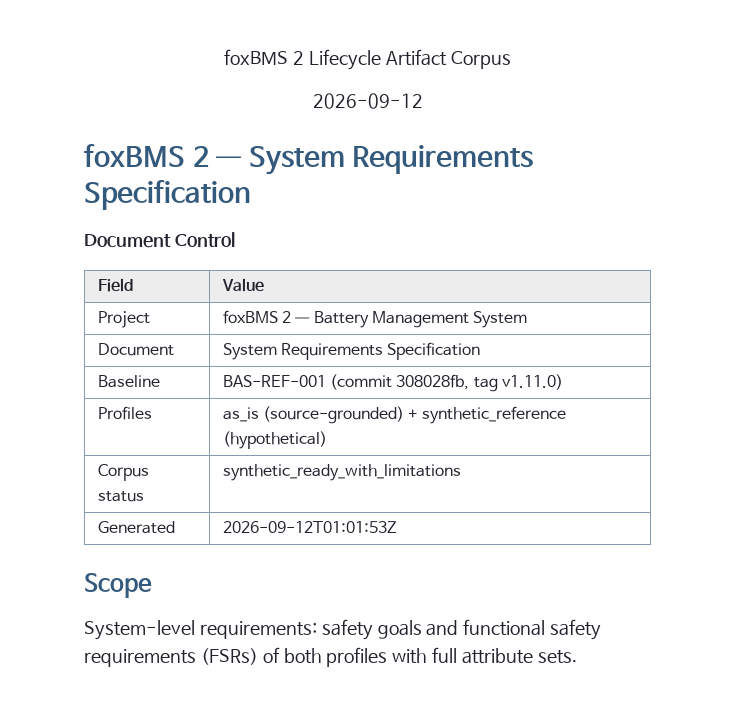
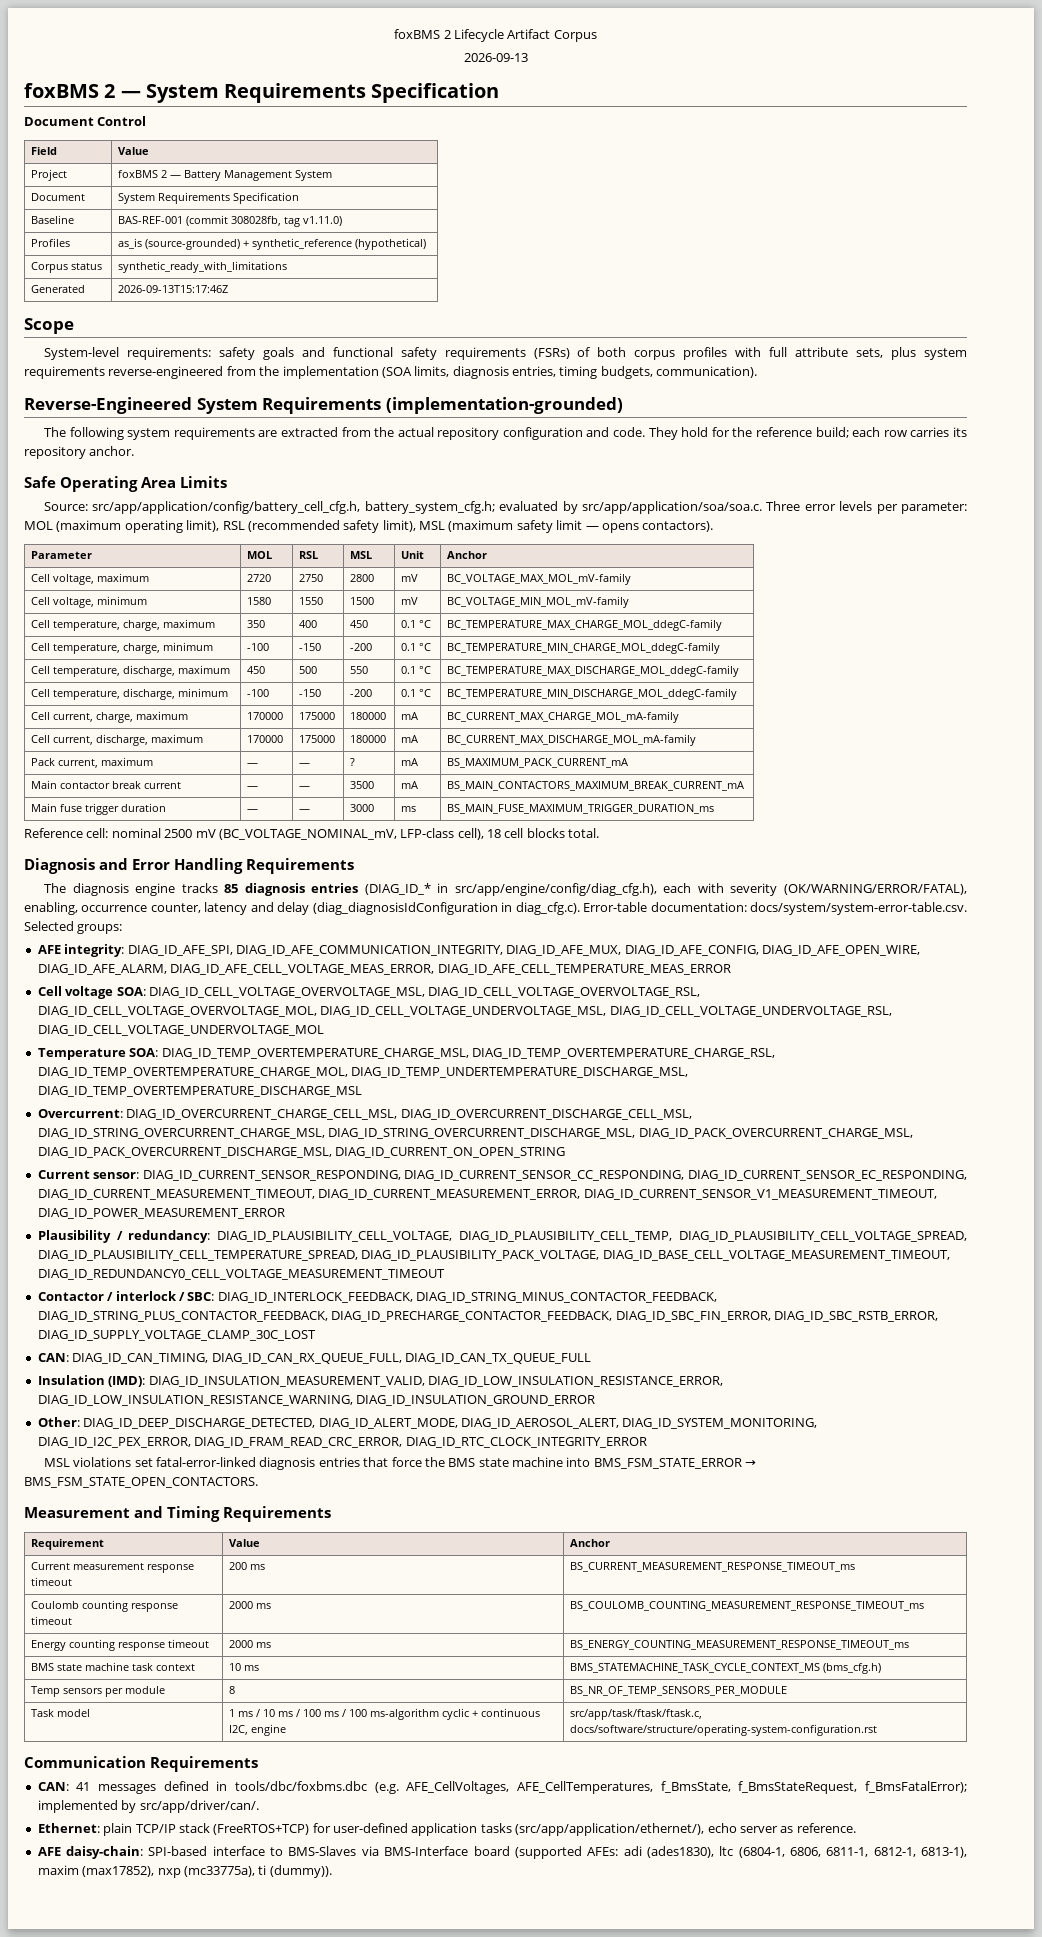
- 2026-09-12
+ 2026-09-13
- Generated | 2026-09-12T01:01:53Z
+ Generated | 2026-09-13T15:17:46Z
- System-level requirements: safety goals and functional safety requirements (FSRs) of both profiles with full attribute sets.
+ System-level requirements: safety goals and functional safety requirements (FSRs) of both corpus profiles with full attribute sets, plus system requirements reverse-engineered from the implementation (SOA limits, diagnosis entries, timing budgets, communication).
+ Reverse-Engineered System Requirements (implementation-grounded)
+ The following system requirements are extracted from the actual repository configuration and code. They hold for the reference build; each row carries its repository anchor.
+ Safe Operating Area Limits
+ Source: src/app/application/config/battery_cell_cfg.h, battery_system_cfg.h; evaluated by src/app/application/soa/soa.c. Three error levels per parameter: MOL (maximum operating limit), RSL (recommended safety limit), MSL (maximum safety limit — opens contactors).
+ Parameter | MOL | RSL | MSL | Unit | Anchor
+ Cell voltage, maximum | 2720 | 2750 | 2800 | mV | BC_VOLTAGE_MAX_MOL_mV-family
+ Cell voltage, minimum | 1580 | 1550 | 1500 | mV | BC_VOLTAGE_MIN_MOL_mV-family
+ Cell temperature, charge, maximum | 350 | 400 | 450 | 0.1 °C | BC_TEMPERATURE_MAX_CHARGE_MOL_ddegC-family
+ Cell temperature, charge, minimum | -100 | -150 | -200 | 0.1 °C | BC_TEMPERATURE_MIN_CHARGE_MOL_ddegC-family
+ Cell temperature, discharge, maximum | 450 | 500 | 550 | 0.1 °C | BC_TEMPERATURE_MAX_DISCHARGE_MOL_ddegC-family
+ Cell temperature, discharge, minimum | -100 | -150 | -200 | 0.1 °C | BC_TEMPERATURE_MIN_DISCHARGE_MOL_ddegC-family
+ Cell current, charge, maximum | 170000 | 175000 | 180000 | mA | BC_CURRENT_MAX_CHARGE_MOL_mA-family
+ Cell current, discharge, maximum | 170000 | 175000 | 180000 | mA | BC_CURRENT_MAX_DISCHARGE_MOL_mA-family
+ Pack current, maximum | — | — | ? | mA | BS_MAXIMUM_PACK_CURRENT_mA
+ Main contactor break current | — | — | 3500 | mA | BS_MAIN_CONTACTORS_MAXIMUM_BREAK_CURRENT_mA
+ Main fuse trigger duration | — | — | 3000 | ms | BS_MAIN_FUSE_MAXIMUM_TRIGGER_DURATION_ms
+ Reference cell: nominal 2500 mV (BC_VOLTAGE_NOMINAL_mV, LFP-class cell), 18 cell blocks total.
+ Diagnosis and Error Handling Requirements
+ The diagnosis engine tracks 85 diagnosis entries (DIAG_ID_* in src/app/engine/config/diag_cfg.h), each with severity (OK/WARNING/ERROR/FATAL), enabling, occurrence counter, latency and delay (diag_diagnosisIdConfiguration in diag_cfg.c). Error-table documentation: docs/system/system-error-table.csv. Selected groups:
+ AFE integrity: DIAG_ID_AFE_SPI, DIAG_ID_AFE_COMMUNICATION_INTEGRITY, DIAG_ID_AFE_MUX, DIAG_ID_AFE_CONFIG, DIAG_ID_AFE_OPEN_WIRE, DIAG_ID_AFE_ALARM, DIAG_ID_AFE_CELL_VOLTAGE_MEAS_ERROR, DIAG_ID_AFE_CELL_TEMPERATURE_MEAS_ERROR
+ Cell voltage SOA: DIAG_ID_CELL_VOLTAGE_OVERVOLTAGE_MSL, DIAG_ID_CELL_VOLTAGE_OVERVOLTAGE_RSL, DIAG_ID_CELL_VOLTAGE_OVERVOLTAGE_MOL, DIAG_ID_CELL_VOLTAGE_UNDERVOLTAGE_MSL, DIAG_ID_CELL_VOLTAGE_UNDERVOLTAGE_RSL, DIAG_ID_CELL_VOLTAGE_UNDERVOLTAGE_MOL
+ Temperature SOA: DIAG_ID_TEMP_OVERTEMPERATURE_CHARGE_MSL, DIAG_ID_TEMP_OVERTEMPERATURE_CHARGE_RSL, DIAG_ID_TEMP_OVERTEMPERATURE_CHARGE_MOL, DIAG_ID_TEMP_UNDERTEMPERATURE_DISCHARGE_MSL, DIAG_ID_TEMP_OVERTEMPERATURE_DISCHARGE_MSL
+ Overcurrent: DIAG_ID_OVERCURRENT_CHARGE_CELL_MSL, DIAG_ID_OVERCURRENT_DISCHARGE_CELL_MSL, DIAG_ID_STRING_OVERCURRENT_CHARGE_MSL, DIAG_ID_STRING_OVERCURRENT_DISCHARGE_MSL, DIAG_ID_PACK_OVERCURRENT_CHARGE_MSL, DIAG_ID_PACK_OVERCURRENT_DISCHARGE_MSL, DIAG_ID_CURRENT_ON_OPEN_STRING
+ Current sensor: DIAG_ID_CURRENT_SENSOR_RESPONDING, DIAG_ID_CURRENT_SENSOR_CC_RESPONDING, DIAG_ID_CURRENT_SENSOR_EC_RESPONDING, DIAG_ID_CURRENT_MEASUREMENT_TIMEOUT, DIAG_ID_CURRENT_MEASUREMENT_ERROR, DIAG_ID_CURRENT_SENSOR_V1_MEASUREMENT_TIMEOUT, DIAG_ID_POWER_MEASUREMENT_ERROR
+ Plausibility / redundancy: DIAG_ID_PLAUSIBILITY_CELL_VOLTAGE, DIAG_ID_PLAUSIBILITY_CELL_TEMP, DIAG_ID_PLAUSIBILITY_CELL_VOLTAGE_SPREAD, DIAG_ID_PLAUSIBILITY_CELL_TEMPERATURE_SPREAD, DIAG_ID_PLAUSIBILITY_PACK_VOLTAGE, DIAG_ID_BASE_CELL_VOLTAGE_MEASUREMENT_TIMEOUT, DIAG_ID_REDUNDANCY0_CELL_VOLTAGE_MEASUREMENT_TIMEOUT
+ Contactor / interlock / SBC: DIAG_ID_INTERLOCK_FEEDBACK, DIAG_ID_STRING_MINUS_CONTACTOR_FEEDBACK, DIAG_ID_STRING_PLUS_CONTACTOR_FEEDBACK, DIAG_ID_PRECHARGE_CONTACTOR_FEEDBACK, DIAG_ID_SBC_FIN_ERROR, DIAG_ID_SBC_RSTB_ERROR, DIAG_ID_SUPPLY_VOLTAGE_CLAMP_30C_LOST
+ CAN: DIAG_ID_CAN_TIMING, DIAG_ID_CAN_RX_QUEUE_FULL, DIAG_ID_CAN_TX_QUEUE_FULL
+ Insulation (IMD): DIAG_ID_INSULATION_MEASUREMENT_VALID, DIAG_ID_LOW_INSULATION_RESISTANCE_ERROR, DIAG_ID_LOW_INSULATION_RESISTANCE_WARNING, DIAG_ID_INSULATION_GROUND_ERROR
+ Other: DIAG_ID_DEEP_DISCHARGE_DETECTED, DIAG_ID_ALERT_MODE, DIAG_ID_AEROSOL_ALERT, DIAG_ID_SYSTEM_MONITORING, DIAG_ID_I2C_PEX_ERROR, DIAG_ID_FRAM_READ_CRC_ERROR, DIAG_ID_RTC_CLOCK_INTEGRITY_ERROR
+ MSL violations set fatal-error-linked diagnosis entries that force the BMS state machine into BMS_FSM_STATE_ERROR → BMS_FSM_STATE_OPEN_CONTACTORS.
+ Measurement and Timing Requirements
+ Requirement | Value | Anchor
+ Current measurement response timeout | 200 ms | BS_CURRENT_MEASUREMENT_RESPONSE_TIMEOUT_ms
+ Coulomb counting response timeout | 2000 ms | BS_COULOMB_COUNTING_MEASUREMENT_RESPONSE_TIMEOUT_ms
+ Energy counting response timeout | 2000 ms | BS_ENERGY_COUNTING_MEASUREMENT_RESPONSE_TIMEOUT_ms
+ BMS state machine task context | 10 ms | BMS_STATEMACHINE_TASK_CYCLE_CONTEXT_MS (bms_cfg.h)
+ Temp sensors per module | 8 | BS_NR_OF_TEMP_SENSORS_PER_MODULE
+ Task model | 1 ms / 10 ms / 100 ms / 100 ms-algorithm cyclic + continuous I2C, engine | src/app/task/ftask/ftask.c, docs/software/structure/operating-system-configuration.rst
+ Communication Requirements
+ CAN: 41 messages defined in tools/dbc/foxbms.dbc (e.g. AFE_CellVoltages, AFE_CellTemperatures, f_BmsState, f_BmsStateRequest, f_BmsFatalError); implemented by src/app/driver/can/.
+ Ethernet: plain TCP/IP stack (FreeRTOS+TCP) for user-defined application tasks (src/app/application/ethernet/), echo server as reference.
+ AFE daisy-chain: SPI-based interface to BMS-Slaves via BMS-Interface board (supported AFEs: adi (ades1830), ltc (6804-1, 6806, 6811-1, 6812-1, 6813-1), maxim (max17852), nxp (mc33775a), ti (dummy)).

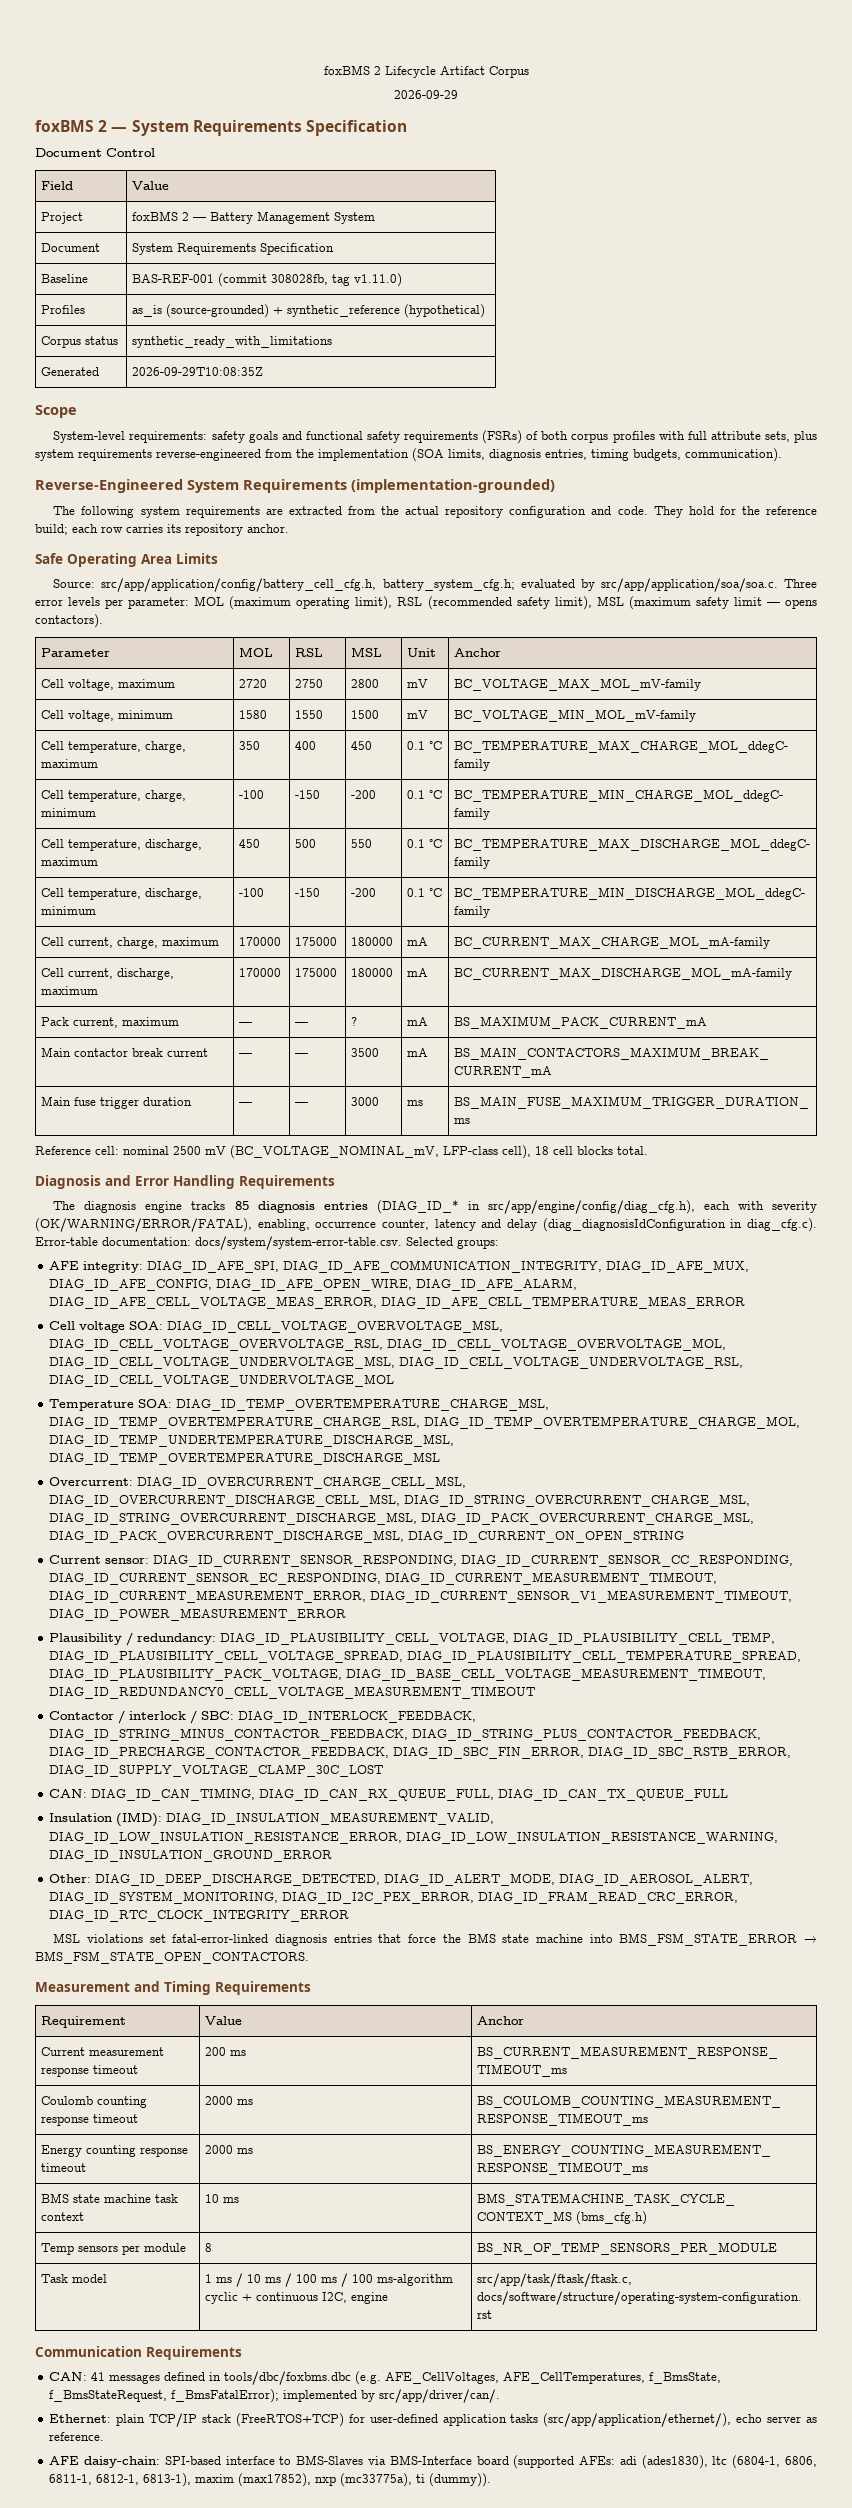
- 2026-09-13
+ 2026-09-29
- Generated | 2026-09-13T15:17:46Z
+ Generated | 2026-09-29T10:08:35Z

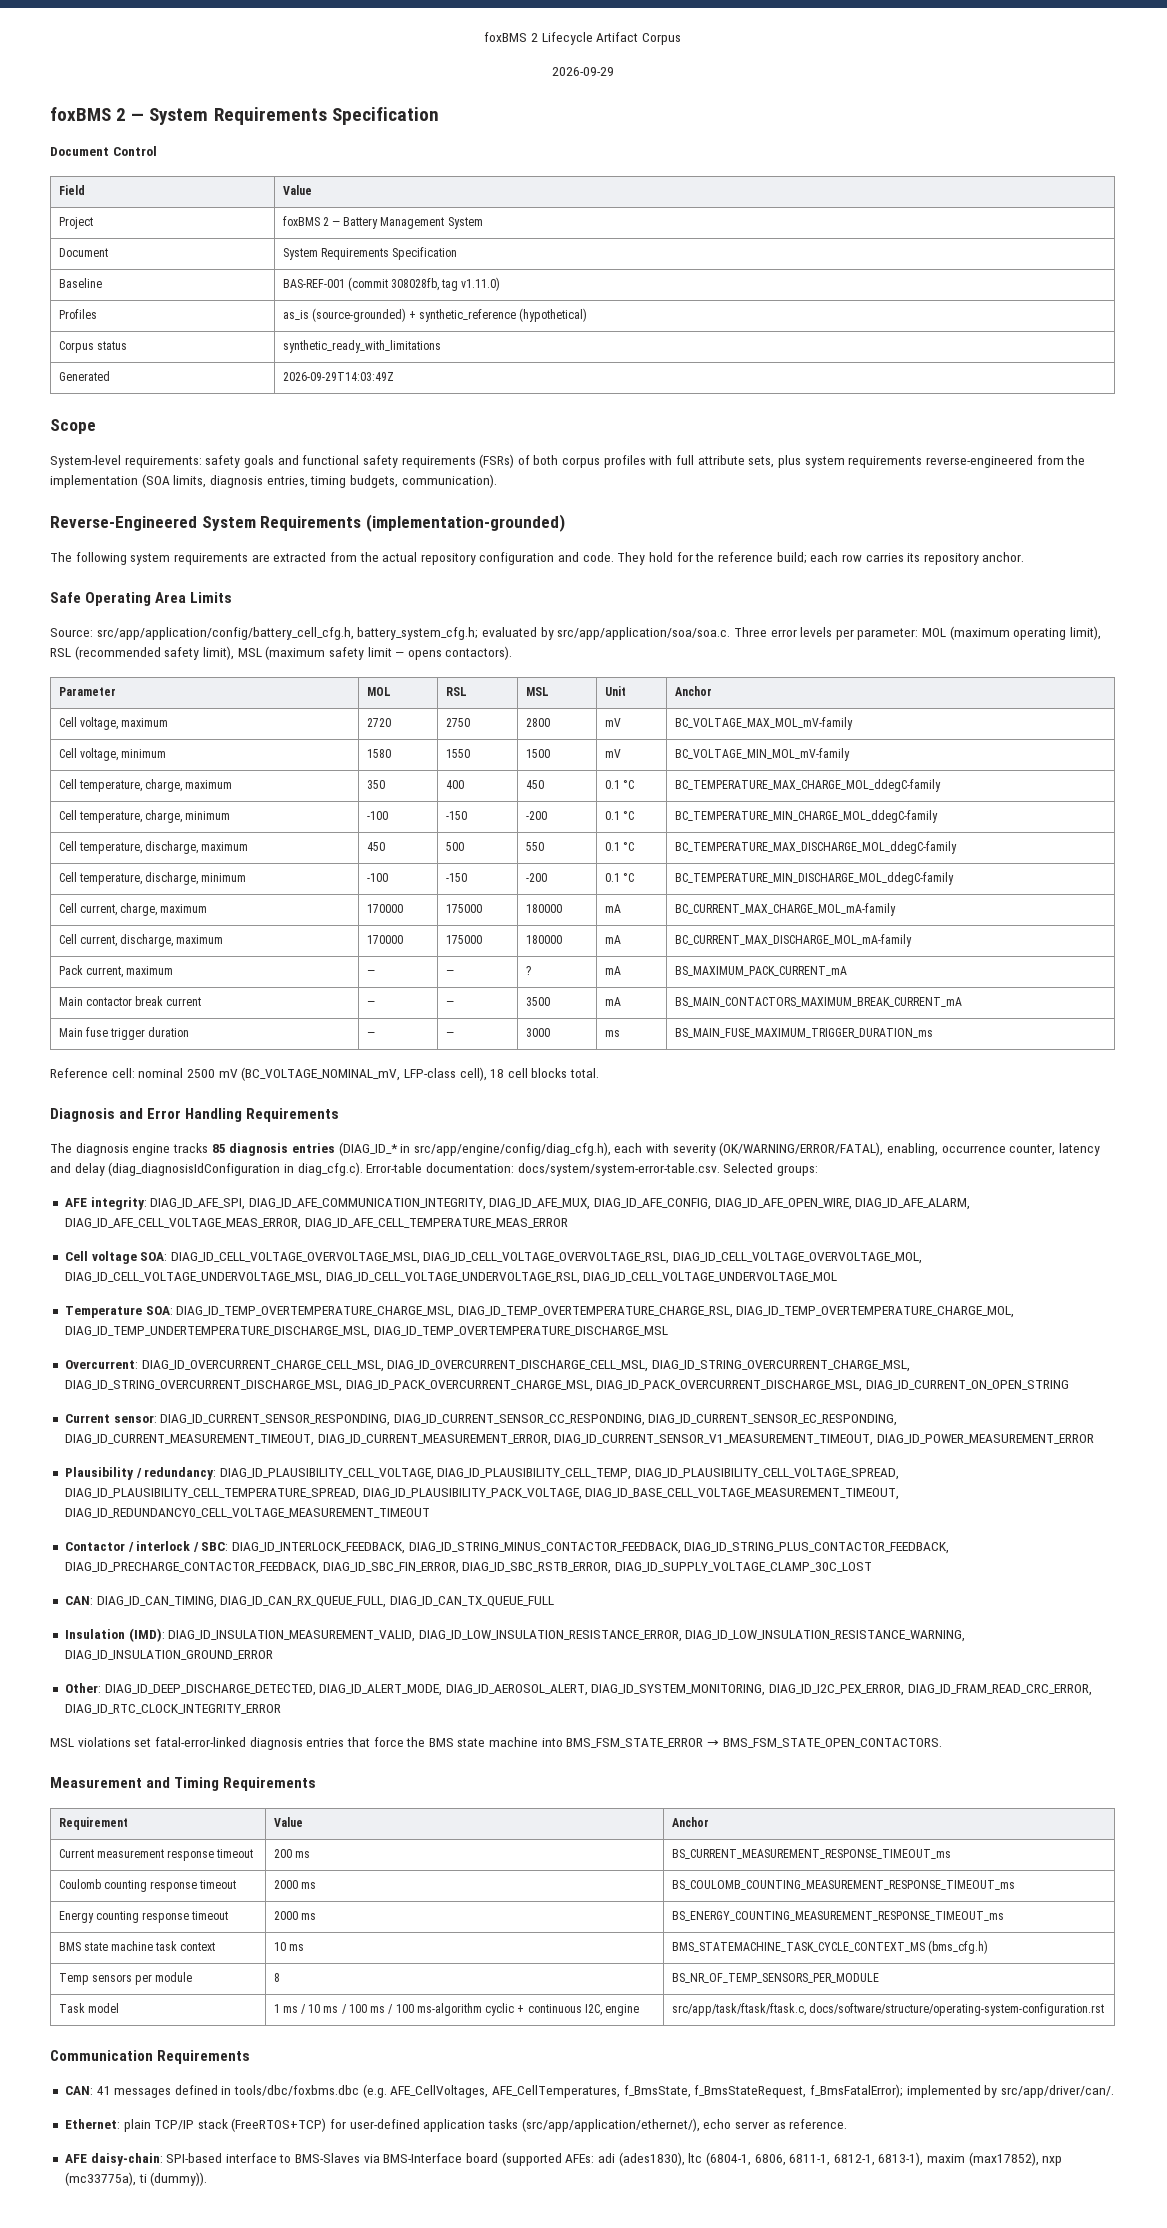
- Generated | 2026-09-29T10:08:35Z
+ Generated | 2026-09-29T14:03:49Z

